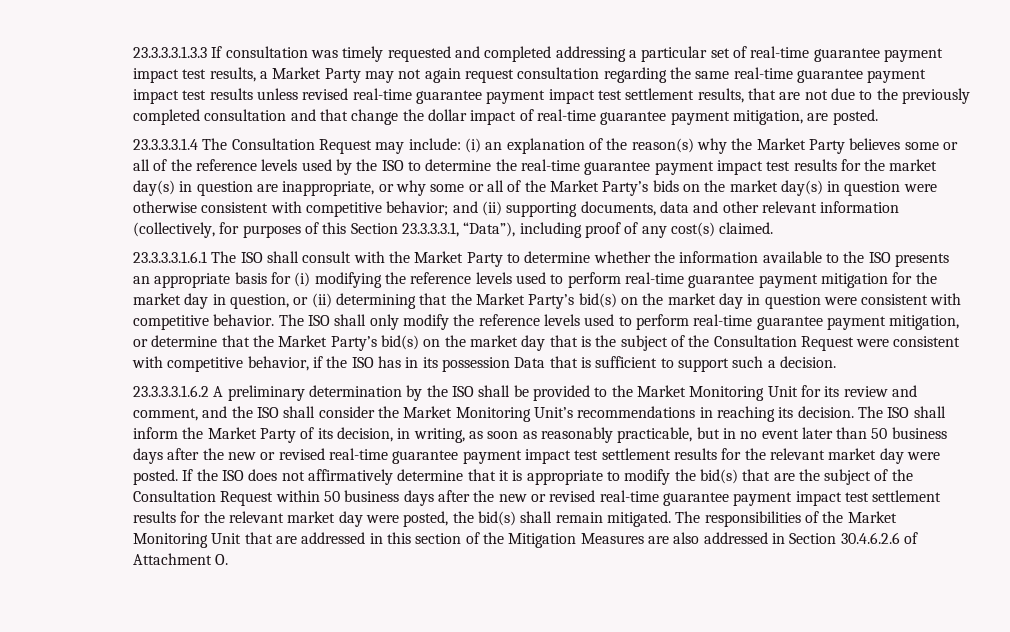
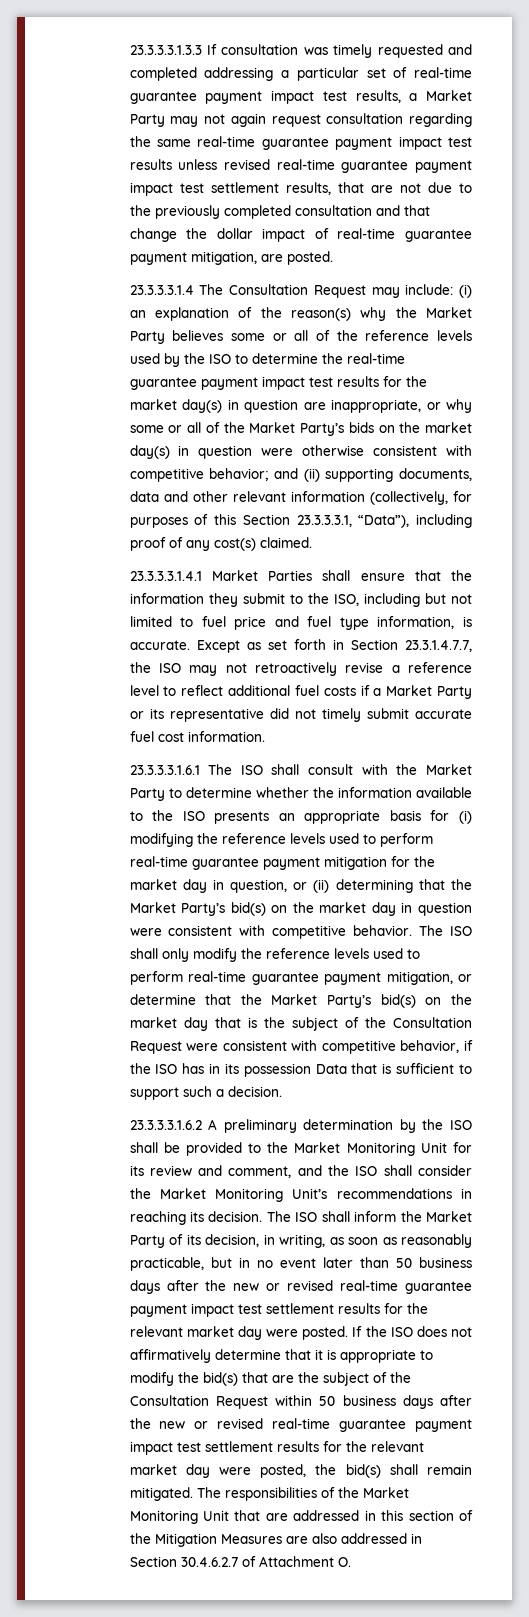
+ 23.3.3.3.1.4.1 Market Parties shall ensure that the information they submit to the ISO, including but not limited to fuel price and fuel type information, is accurate. Except as set forth in Section 23.3.1.4.7.7, the ISO may not retroactively revise a reference level to reflect additional fuel costs if a Market Party or its representative did not timely submit accurate fuel cost information.
- The responsibilities of the Market Monitoring Unit that are addressed in this section of the Mitigation Measures are also addressed in Section 30.4.6.2.6 of Attachment O.
+ The responsibilities of the Market Monitoring Unit that are addressed in this section of the Mitigation Measures are also addressed in Section 30.4.6.2.7 of Attachment O.

